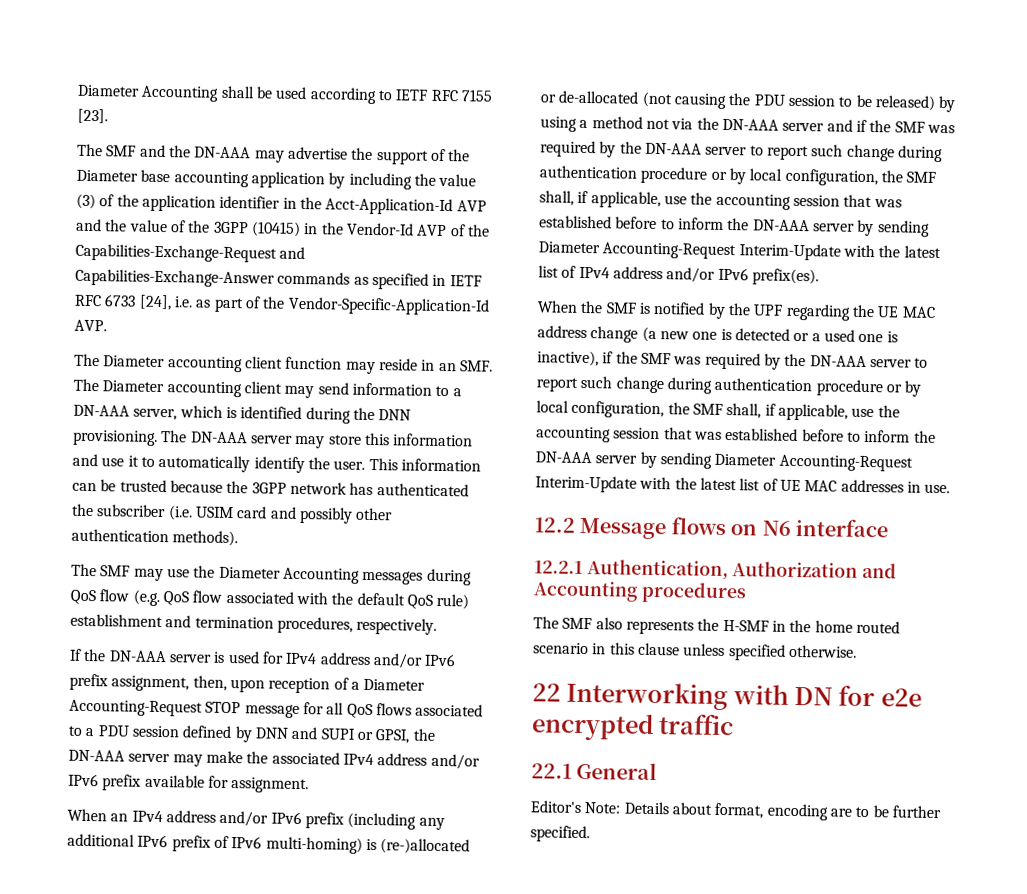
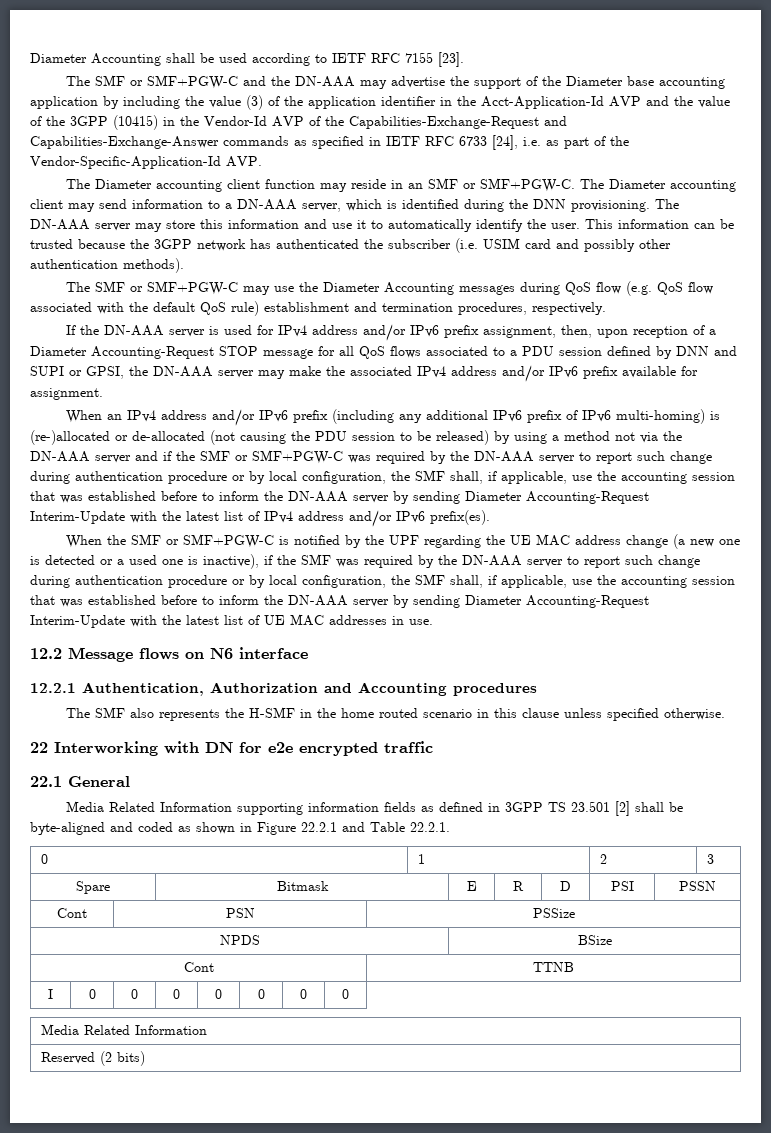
- The SMF and the DN-AAA may advertise the support of the Diameter base accounting application by including the value (3) of the application identifier in the Acct-Application-Id AVP and the value of the 3GPP (10415) in the Vendor-Id AVP of the Capabilities-Exchange-Request and Capabilities-Exchange-Answer commands as specified in IETF RFC 6733 [24], i.e. as part of the Vendor-Specific-Application-Id AVP.
+ The SMF or SMF+PGW-C and the DN-AAA may advertise the support of the Diameter base accounting application by including the value (3) of the application identifier in the Acct-Application-Id AVP and the value of the 3GPP (10415) in the Vendor-Id AVP of the Capabilities-Exchange-Request and Capabilities-Exchange-Answer commands as specified in IETF RFC 6733 [24], i.e. as part of the Vendor-Specific-Application-Id AVP.
- The Diameter accounting client function may reside in an SMF. The Diameter accounting client may send information to a DN-AAA server, which is identified during the DNN provisioning.
+ The Diameter accounting client function may reside in an SMF or SMF+PGW-C. The Diameter accounting client may send information to a DN-AAA server, which is identified during the DNN provisioning.
- The SMF may use the Diameter Accounting messages during QoS flow (e.g. QoS flow associated with the default QoS rule) establishment and termination procedures, respectively.
+ The SMF or SMF+PGW-C may use the Diameter Accounting messages during QoS flow (e.g. QoS flow associated with the default QoS rule) establishment and termination procedures, respectively.
- When an IPv4 address and/or IPv6 prefix (including any additional IPv6 prefix of IPv6 multi-homing) is (re-)allocated or de-allocated (not causing the PDU session to be released) by using a method not via the DN-AAA server and if the SMF was required by the DN-AAA server to report such change during authentication procedure or by local configuration, the SMF shall, if applicable, use the accounting session that was established before to inform the DN-AAA server by sending Diameter Accounting-Request Interim-Update with the latest list of IPv4 address and/or IPv6 prefix(es).
+ When an IPv4 address and/or IPv6 prefix (including any additional IPv6 prefix of IPv6 multi-homing) is (re-)allocated or de-allocated (not causing the PDU session to be released) by using a method not via the DN-AAA server and if the SMF or SMF+PGW-C was required by the DN-AAA server to report such change during authentication procedure or by local configuration, the SMF shall, if applicable, use the accounting session that was established before to inform the DN-AAA server by sending Diameter Accounting-Request Interim-Update with the latest list of IPv4 address and/or IPv6 prefix(es).
- When the SMF is notified by the UPF regarding the UE MAC address change (a new one is detected or a used one is inactive), if the SMF was required by the DN-AAA server to report such change during authentication procedure or by local configuration, the SMF shall, if applicable, use the accounting session that was established before to inform the DN-AAA server by sending Diameter Accounting-Request Interim-Update with the latest list of UE MAC addresses in use.
+ When the SMF or SMF+PGW-C is notified by the UPF regarding the UE MAC address change (a new one is detected or a used one is inactive), if the SMF was required by the DN-AAA server to report such change during authentication procedure or by local configuration, the SMF shall, if applicable, use the accounting session that was established before to inform the DN-AAA server by sending Diameter Accounting-Request Interim-Update with the latest list of UE MAC addresses in use.
- Editor's Note: Details about format, encoding are to be further specified.
+ Media Related Information supporting information fields as defined in 3GPP TS 23.501 [2] shall be byte-aligned and coded as shown in Figure 22.2.1 and Table 22.2.1.
+ 0 | 1 | 2 | 3
+ Spare | Bitmask | E | R | D | PSI | PSSN
+ Cont | PSN | PSSize
+ NPDS | BSize
+ Cont | TTNB
+ I | 0 | 0 | 0 | 0 | 0 | 0 | 0
+ Media Related Information
+ Reserved (2 bits)

